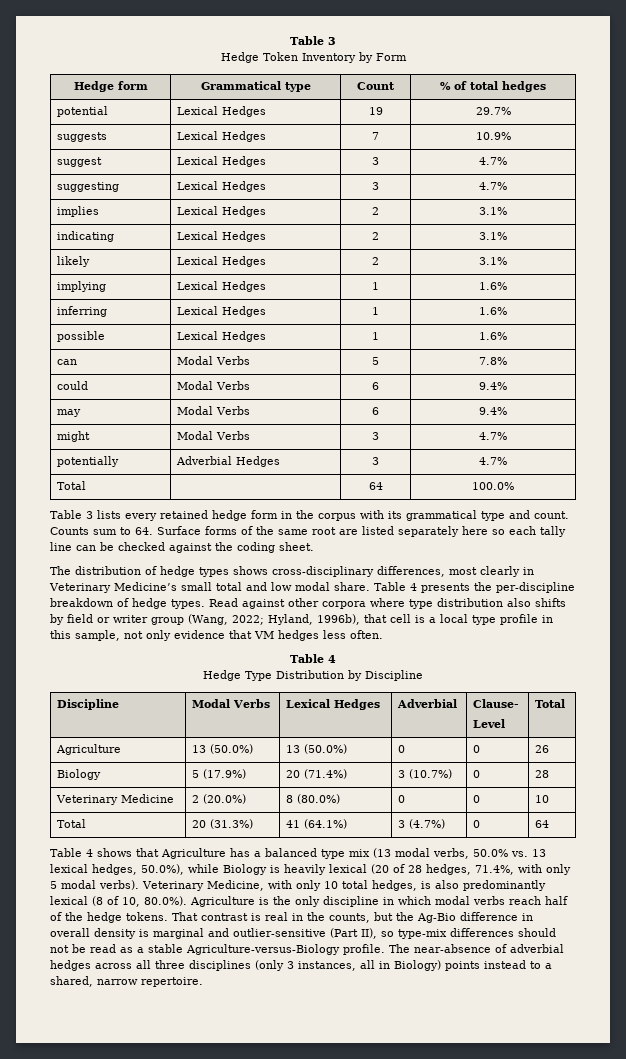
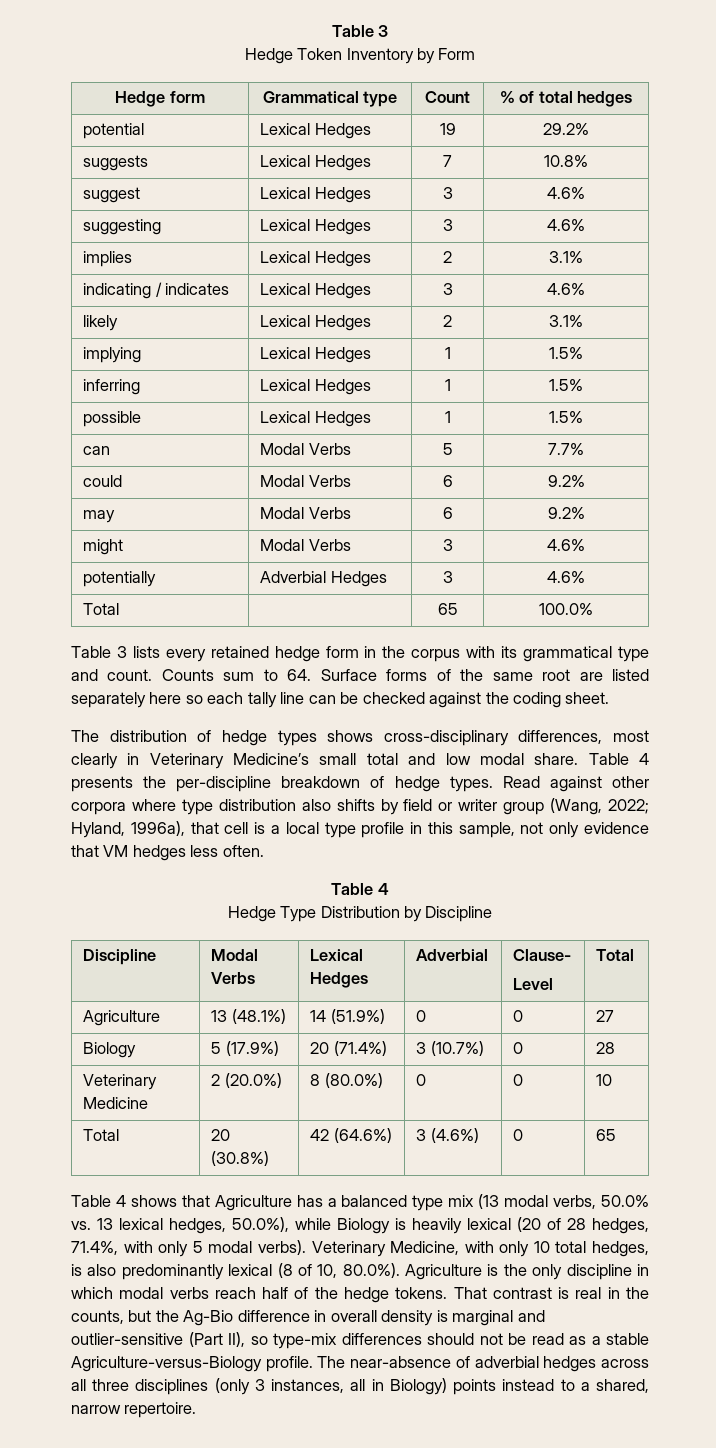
- potential | Lexical Hedges | 19 | 29.7%
+ potential | Lexical Hedges | 19 | 29.2%
- suggests | Lexical Hedges | 7 | 10.9%
+ suggests | Lexical Hedges | 7 | 10.8%
- suggest | Lexical Hedges | 3 | 4.7%
+ suggest | Lexical Hedges | 3 | 4.6%
- suggesting | Lexical Hedges | 3 | 4.7%
+ suggesting | Lexical Hedges | 3 | 4.6%
- indicating | Lexical Hedges | 2 | 3.1%
+ indicating / indicates | Lexical Hedges | 3 | 4.6%
- implying | Lexical Hedges | 1 | 1.6%
+ implying | Lexical Hedges | 1 | 1.5%
- inferring | Lexical Hedges | 1 | 1.6%
+ inferring | Lexical Hedges | 1 | 1.5%
- possible | Lexical Hedges | 1 | 1.6%
+ possible | Lexical Hedges | 1 | 1.5%
- can | Modal Verbs | 5 | 7.8%
+ can | Modal Verbs | 5 | 7.7%
- could | Modal Verbs | 6 | 9.4%
+ could | Modal Verbs | 6 | 9.2%
- may | Modal Verbs | 6 | 9.4%
+ may | Modal Verbs | 6 | 9.2%
- might | Modal Verbs | 3 | 4.7%
+ might | Modal Verbs | 3 | 4.6%
- potentially | Adverbial Hedges | 3 | 4.7%
+ potentially | Adverbial Hedges | 3 | 4.6%
- Total | | 64 | 100.0%
+ Total | | 65 | 100.0%
- Read against other corpora where type distribution also shifts by field or writer group (Wang, 2022; Hyland, 1996b), that cell is a local type profile in this sample, not only evidence that VM hedges less often.
+ Read against other corpora where type distribution also shifts by field or writer group (Wang, 2022; Hyland, 1996a), that cell is a local type profile in this sample, not only evidence that VM hedges less often.
- Agriculture | 13 (50.0%) | 13 (50.0%) | 0 | 0 | 26
+ Agriculture | 13 (48.1%) | 14 (51.9%) | 0 | 0 | 27
- Total | 20 (31.3%) | 41 (64.1%) | 3 (4.7%) | 0 | 64
+ Total | 20 (30.8%) | 42 (64.6%) | 3 (4.6%) | 0 | 65

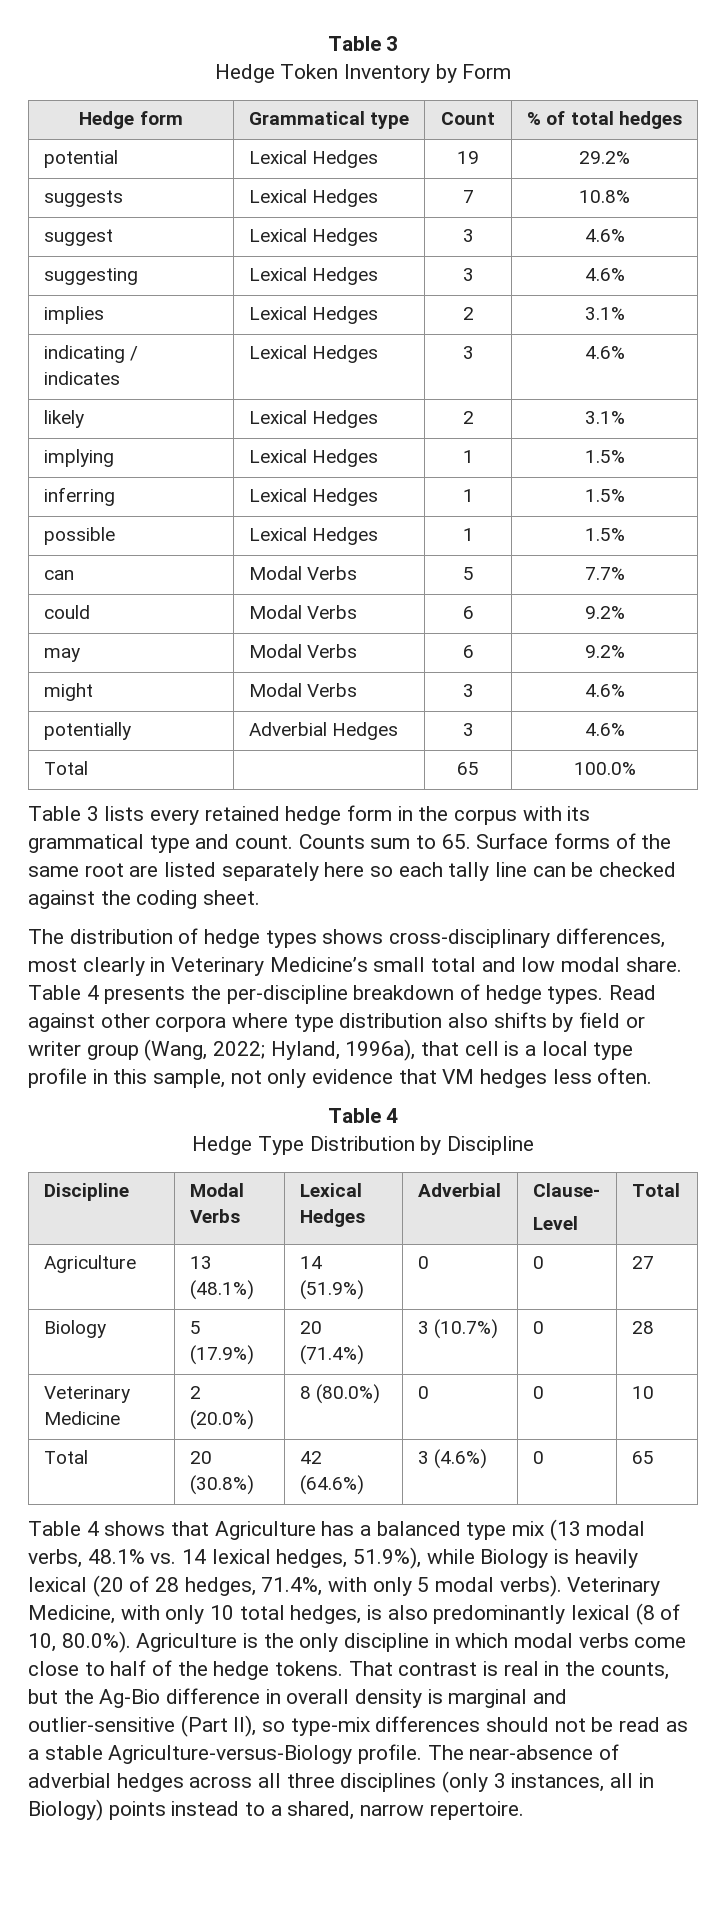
- Counts sum to 64. Surface forms of the same root are listed separately here so each tally line can be checked against the coding sheet.
+ Counts sum to 65. Surface forms of the same root are listed separately here so each tally line can be checked against the coding sheet.
- Table 4 shows that Agriculture has a balanced type mix (13 modal verbs, 50.0% vs. 13 lexical hedges, 50.0%), while Biology is heavily lexical (20 of 28 hedges, 71.4%, with only 5 modal verbs).
+ Table 4 shows that Agriculture has a balanced type mix (13 modal verbs, 48.1% vs. 14 lexical hedges, 51.9%), while Biology is heavily lexical (20 of 28 hedges, 71.4%, with only 5 modal verbs).
- Veterinary Medicine, with only 10 total hedges, is also predominantly lexical (8 of 10, 80.0%). Agriculture is the only discipline in which modal verbs reach half of the hedge tokens.
+ Veterinary Medicine, with only 10 total hedges, is also predominantly lexical (8 of 10, 80.0%). Agriculture is the only discipline in which modal verbs come close to half of the hedge tokens.

